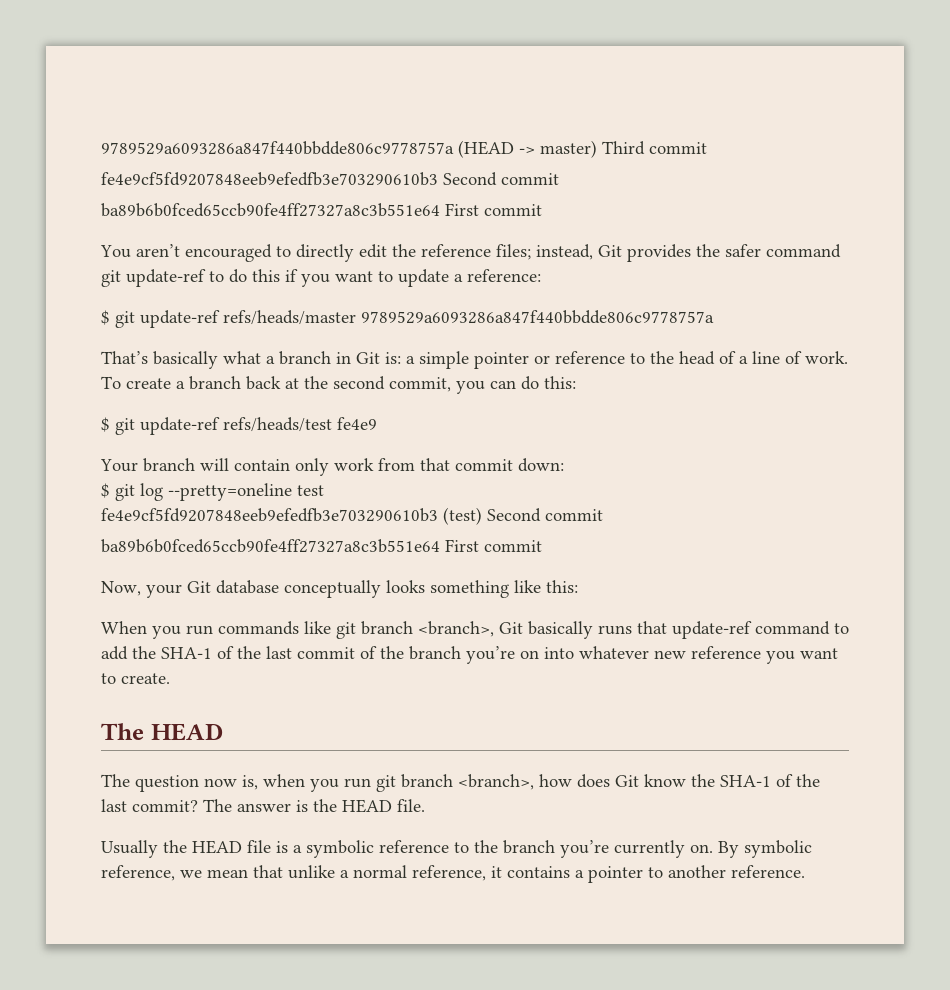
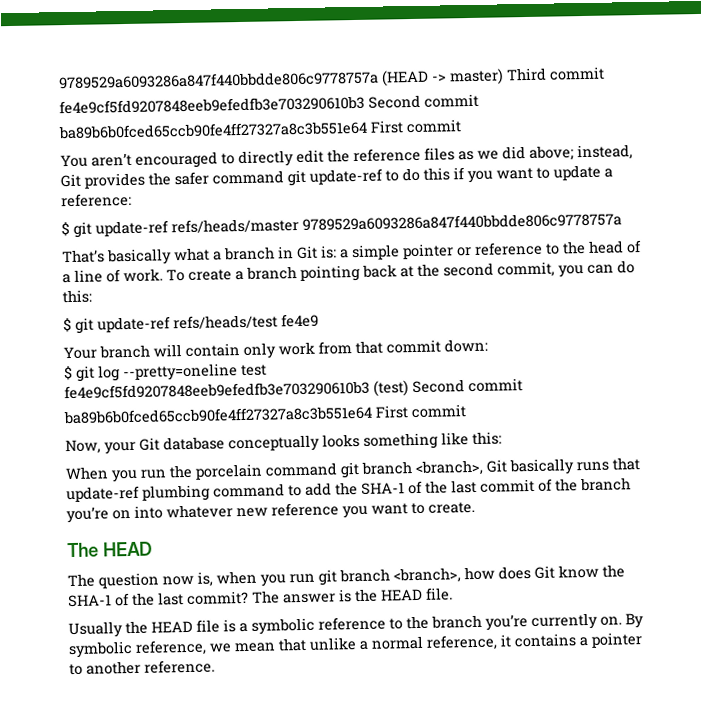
- You aren’t encouraged to directly edit the reference files; instead, Git provides the safer command git update-ref to do this if you want to update a reference:
+ You aren’t encouraged to directly edit the reference files as we did above; instead, Git provides the safer command git update-ref to do this if you want to update a reference:
- To create a branch back at the second commit, you can do this:
+ To create a branch pointing back at the second commit, you can do this:
- When you run commands like git branch <branch>, Git basically runs that update-ref command to add the SHA-1 of the last commit of the branch you’re on into whatever new reference you want to create.
+ When you run the porcelain command git branch <branch>, Git basically runs that update-ref plumbing command to add the SHA-1 of the last commit of the branch you’re on into whatever new reference you want to create.

